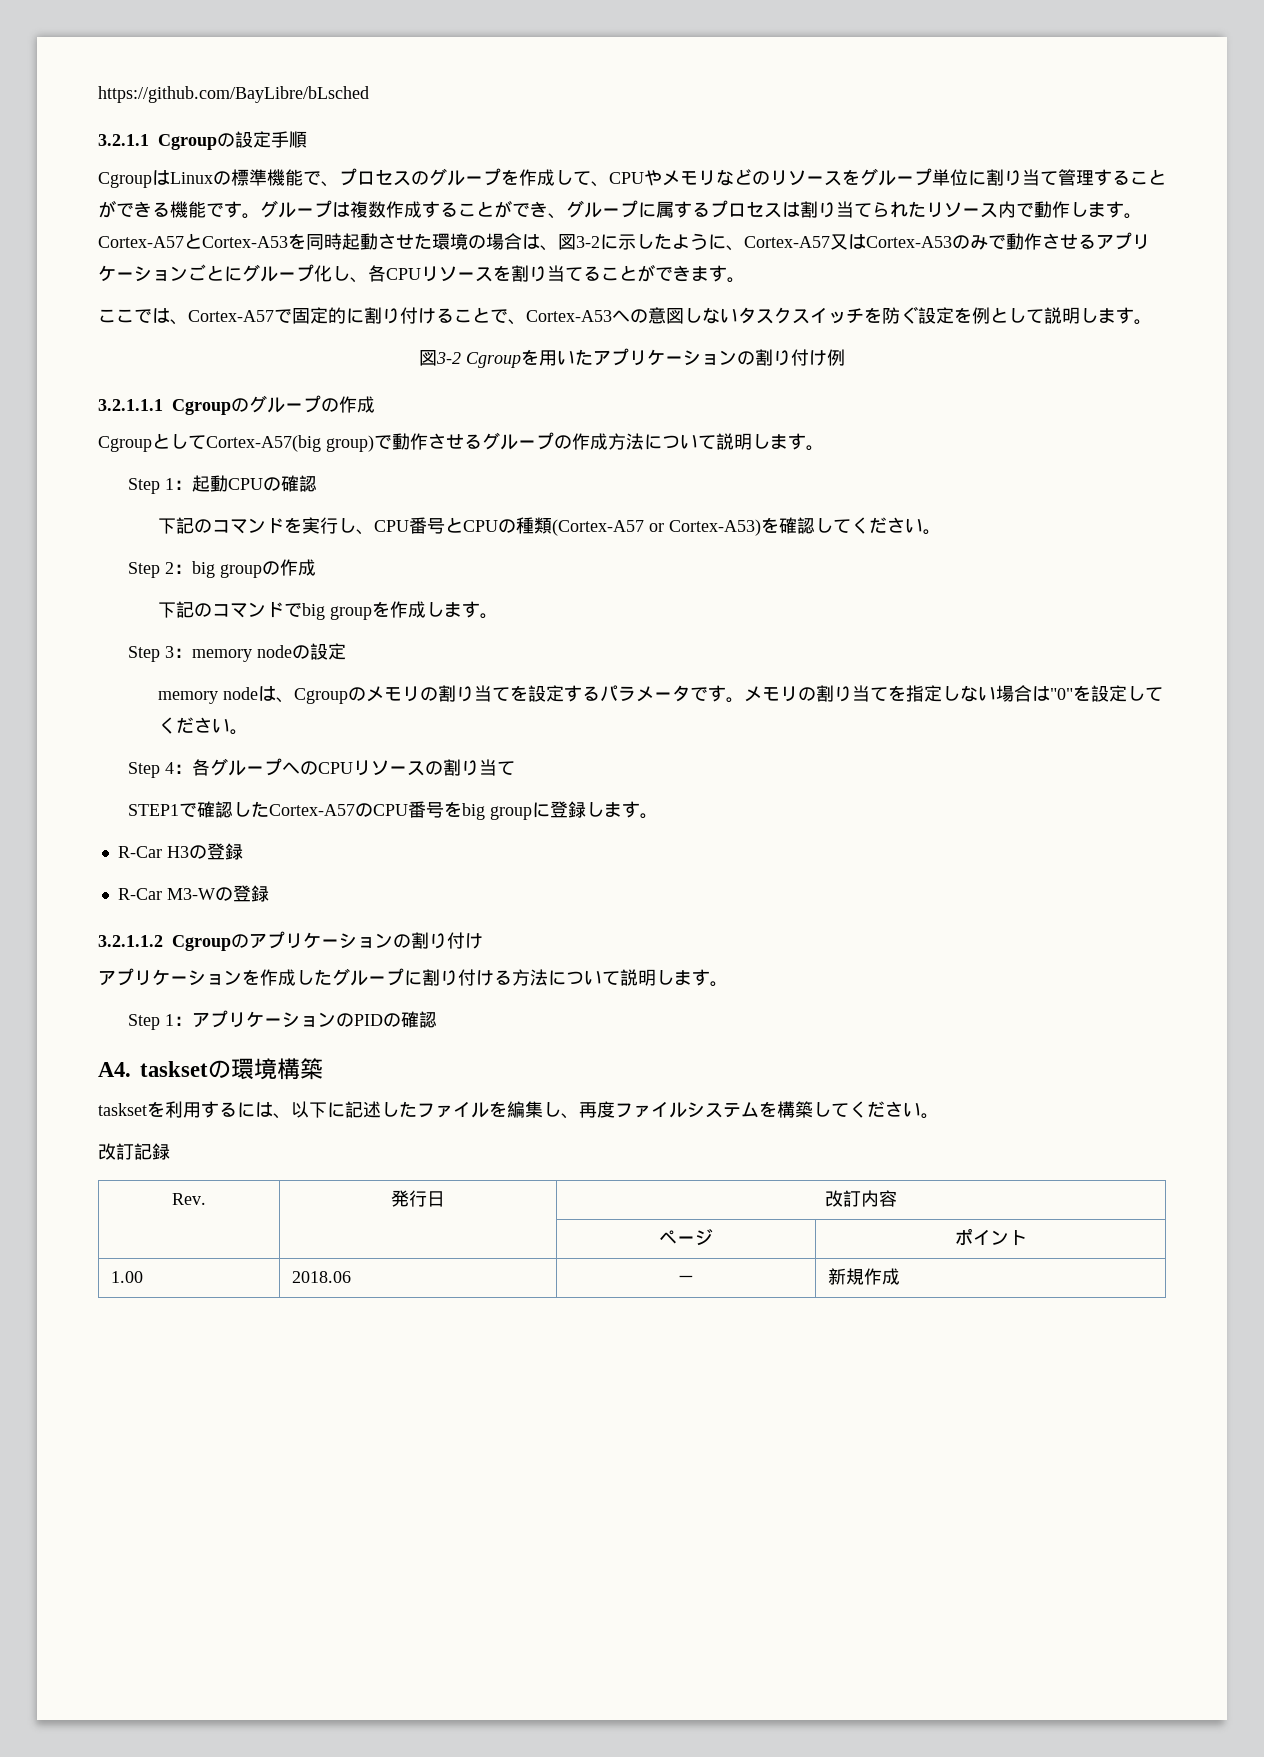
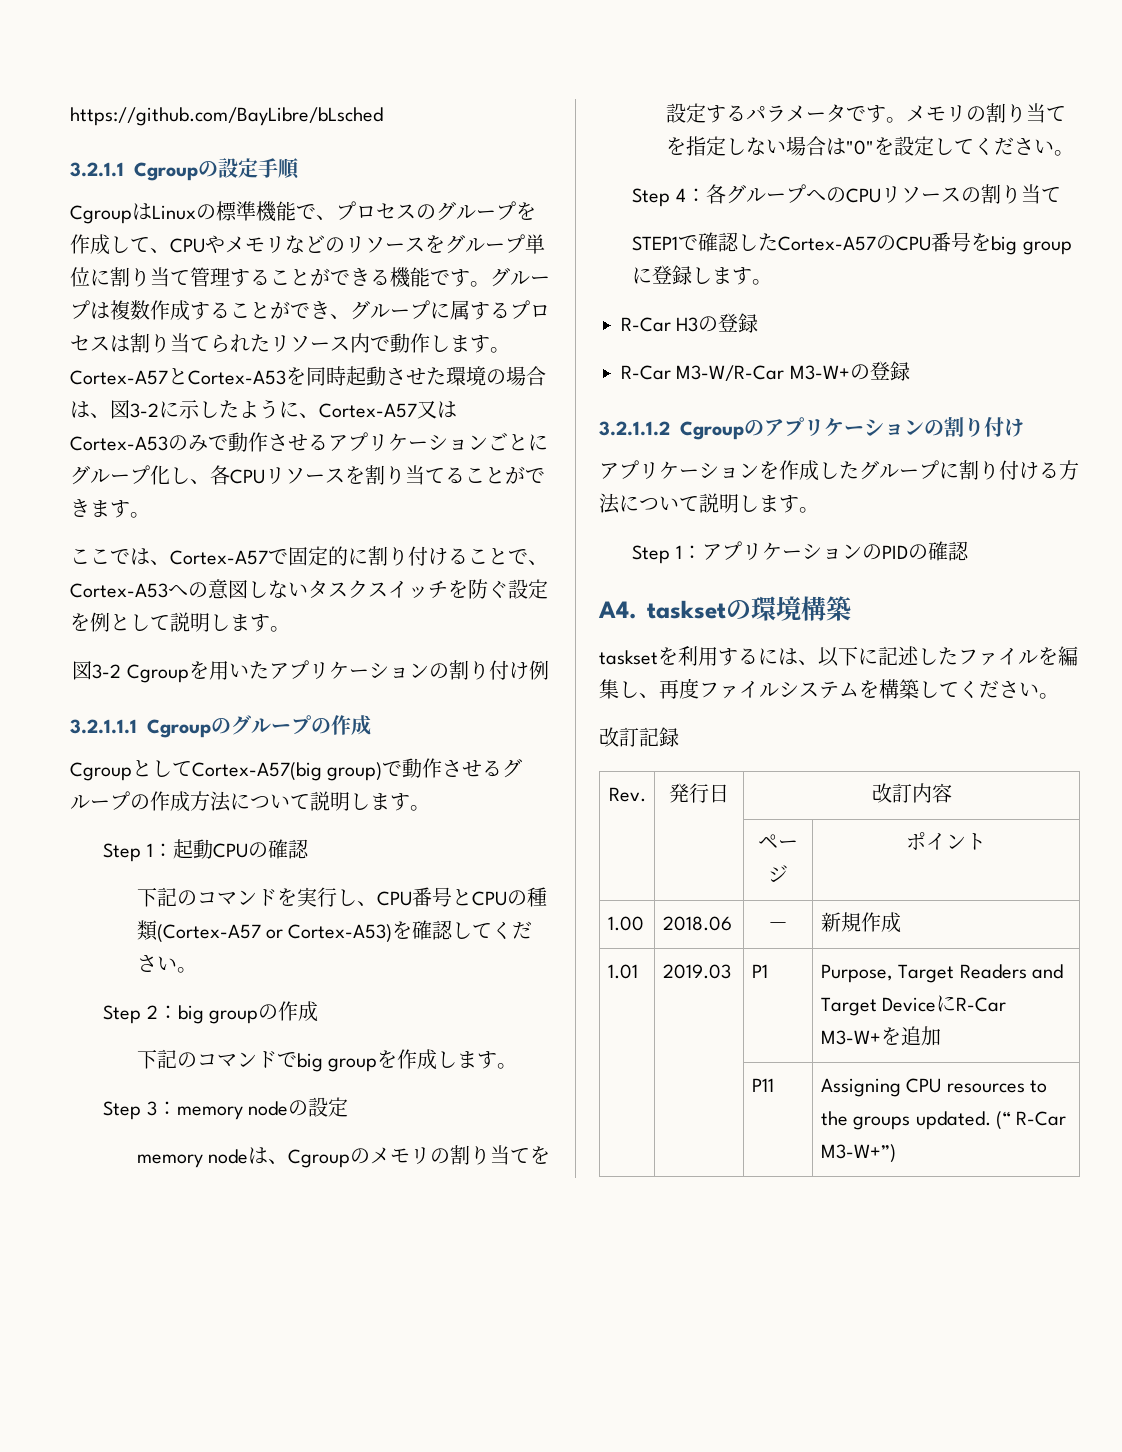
- R-Car M3-Wの登録
+ R-Car M3-W/R-Car M3-W+の登録
+ 1.01 | 2019.03 | P1 | Purpose, Target Readers and Target DeviceにR-Car M3-W+を追加
+ | | P11 | Assigning CPU resources to the groups updated. (“ R-Car M3-W+”)

